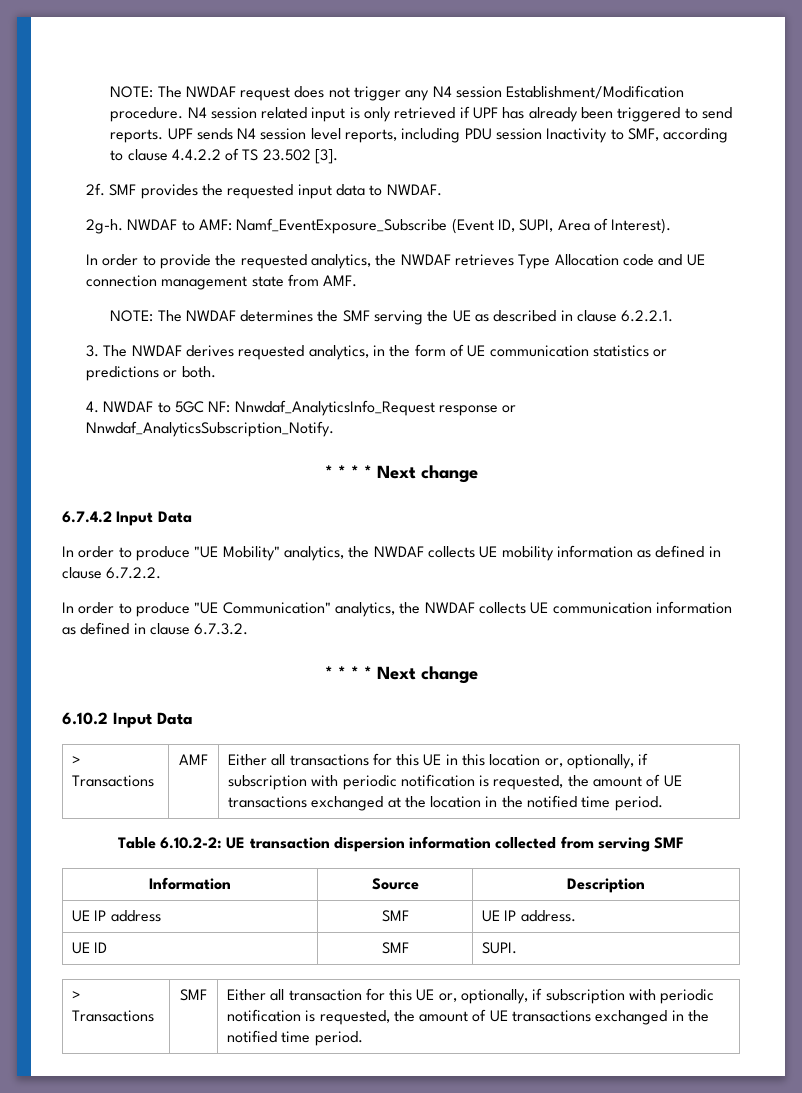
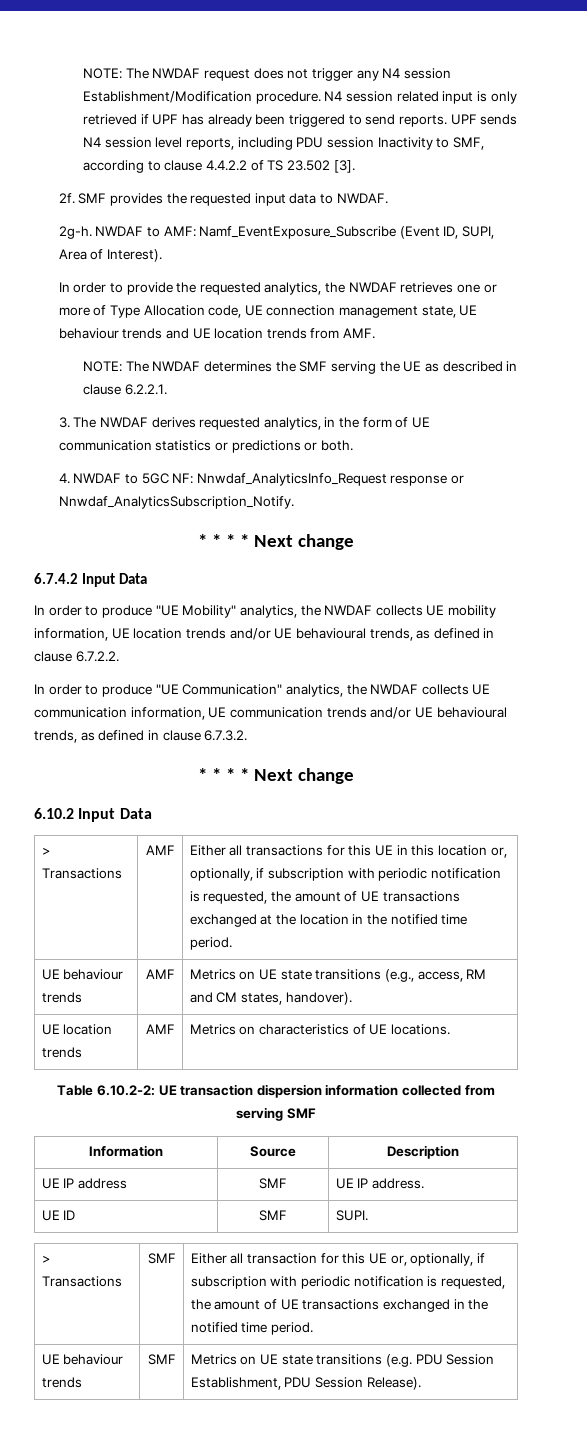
- In order to provide the requested analytics, the NWDAF retrieves Type Allocation code and UE connection management state from AMF.
+ In order to provide the requested analytics, the NWDAF retrieves one or more of Type Allocation code, UE connection management state, UE behaviour trends and UE location trends from AMF.
- In order to produce "UE Mobility" analytics, the NWDAF collects UE mobility information as defined in clause 6.7.2.2.
+ In order to produce "UE Mobility" analytics, the NWDAF collects UE mobility information, UE location trends and/or UE behavioural trends, as defined in clause 6.7.2.2.
- In order to produce "UE Communication" analytics, the NWDAF collects UE communication information as defined in clause 6.7.3.2.
+ In order to produce "UE Communication" analytics, the NWDAF collects UE communication information, UE communication trends and/or UE behavioural trends, as defined in clause 6.7.3.2.
+ UE behaviour trends | AMF | Metrics on UE state transitions (e.g., access, RM and CM states, handover).
+ UE location trends | AMF | Metrics on characteristics of UE locations.
+ UE behaviour trends | SMF | Metrics on UE state transitions (e.g. PDU Session Establishment, PDU Session Release).

